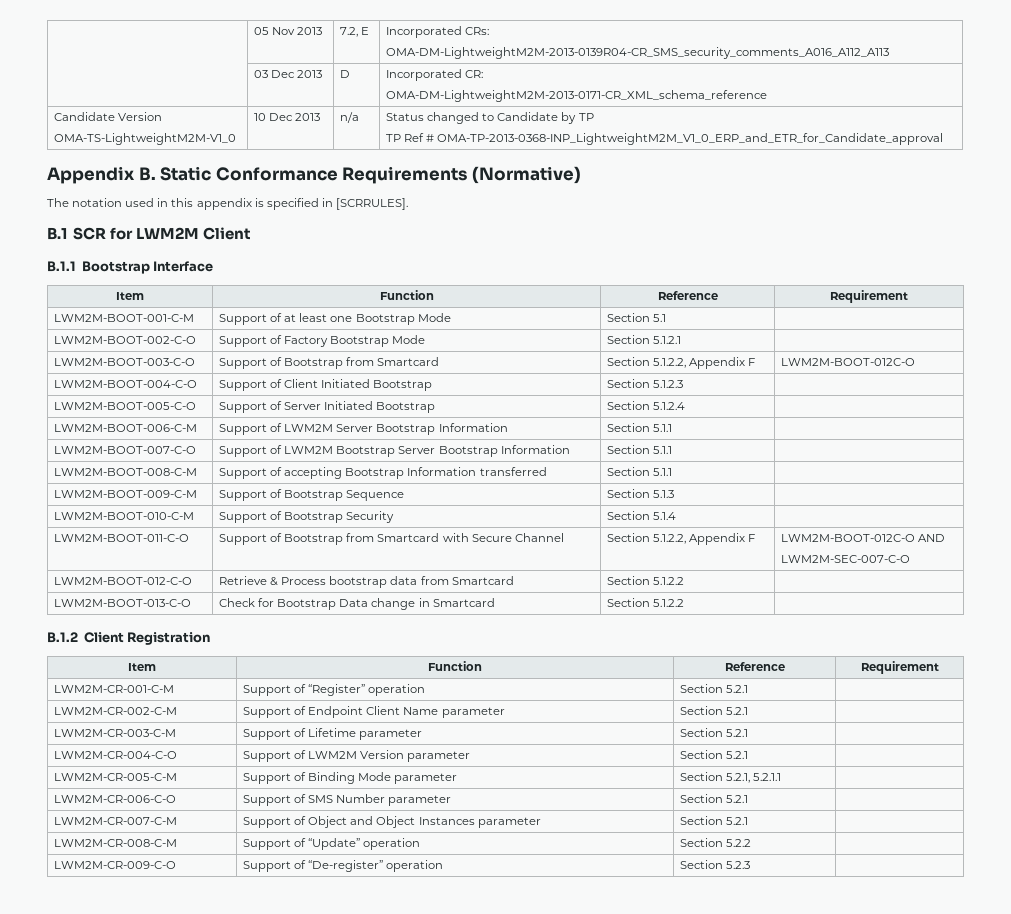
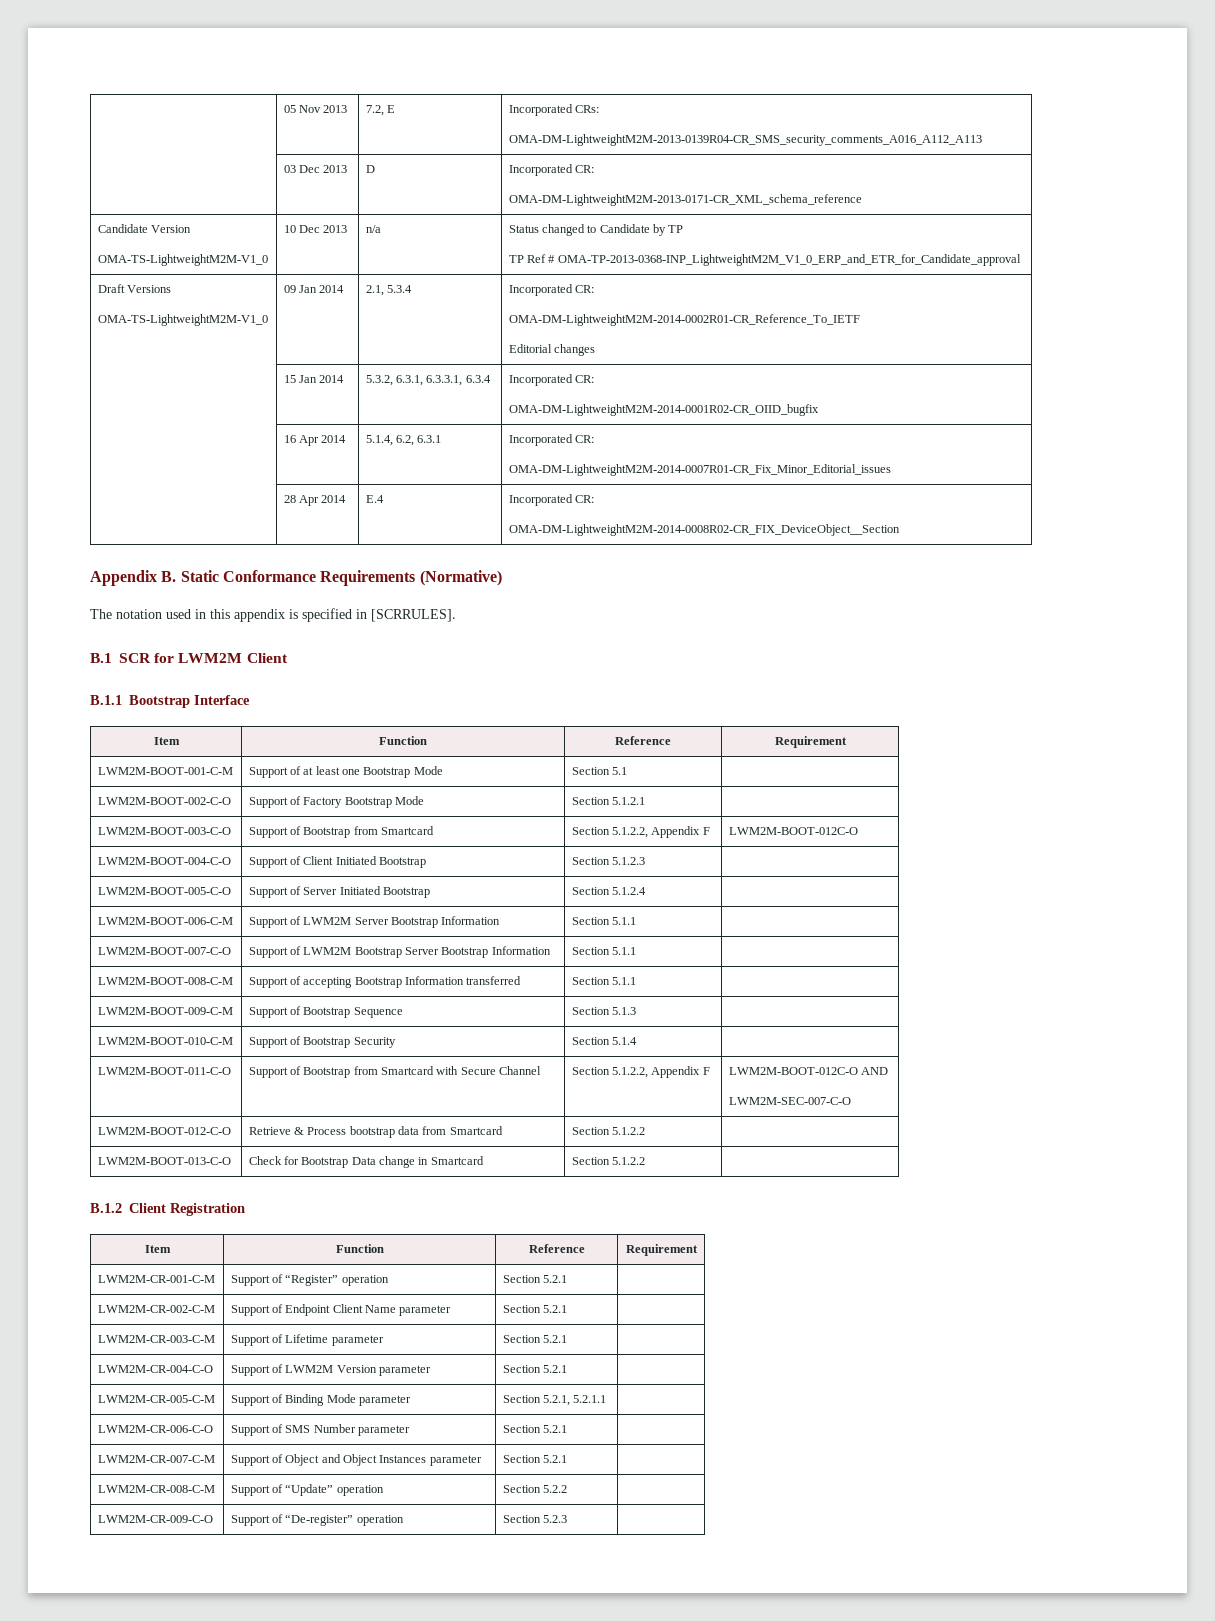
+ Draft Versions
+ OMA-TS-LightweightM2M-V1_0 | 09 Jan 2014 | 2.1, 5.3.4 | Incorporated CR:
+ OMA-DM-LightweightM2M-2014-0002R01-CR_Reference_To_IETF
+ Editorial changes
+ | 15 Jan 2014 | 5.3.2, 6.3.1, 6.3.3.1, 6.3.4 | Incorporated CR:
+ OMA-DM-LightweightM2M-2014-0001R02-CR_OIID_bugfix
+ | 16 Apr 2014 | 5.1.4, 6.2, 6.3.1 | Incorporated CR:
+ OMA-DM-LightweightM2M-2014-0007R01-CR_Fix_Minor_Editorial_issues
+ | 28 Apr 2014 | E.4 | Incorporated CR:
+ OMA-DM-LightweightM2M-2014-0008R02-CR_FIX_DeviceObject__Section

